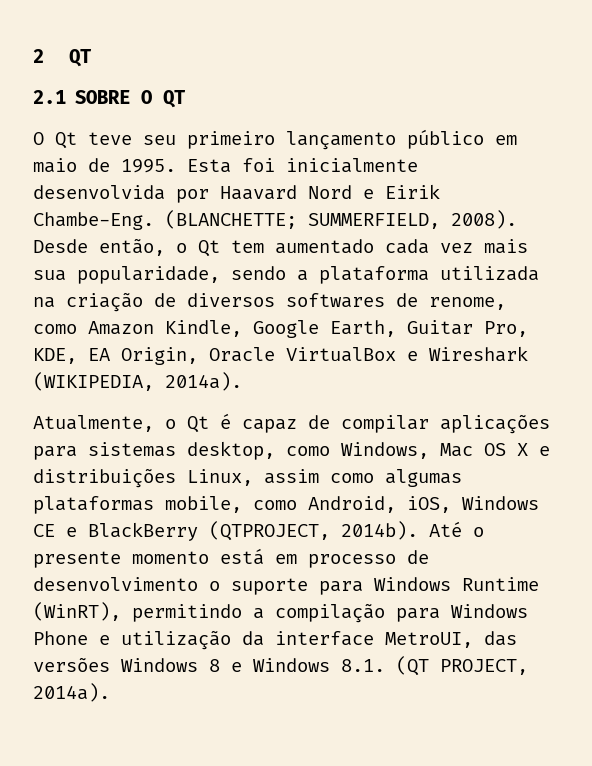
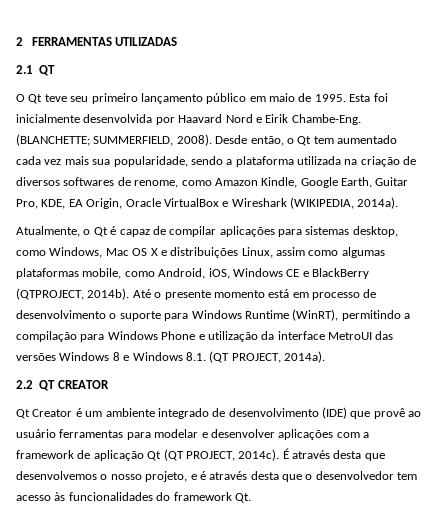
- 2 QT
+ 2 FERRAMENTAS UTILIZADAS
- 2.1 SOBRE O QT
+ 2.1 QT
- Até o presente momento está em processo de desenvolvimento o suporte para Windows Runtime (WinRT), permitindo a compilação para Windows Phone e utilização da interface MetroUI, das versões Windows 8 e Windows 8.1. (QT PROJECT, 2014a).
+ Até o presente momento está em processo de desenvolvimento o suporte para Windows Runtime (WinRT), permitindo a compilação para Windows Phone e utilização da interface MetroUI das versões Windows 8 e Windows 8.1. (QT PROJECT, 2014a).
+ 2.2 QT CREATOR
+ Qt Creator é um ambiente integrado de desenvolvimento (IDE) que provê ao usuário ferramentas para modelar e desenvolver aplicações com a framework de aplicação Qt (QT PROJECT, 2014c). É através desta que desenvolvemos o nosso projeto, e é através desta que o desenvolvedor tem acesso às funcionalidades do framework Qt.

